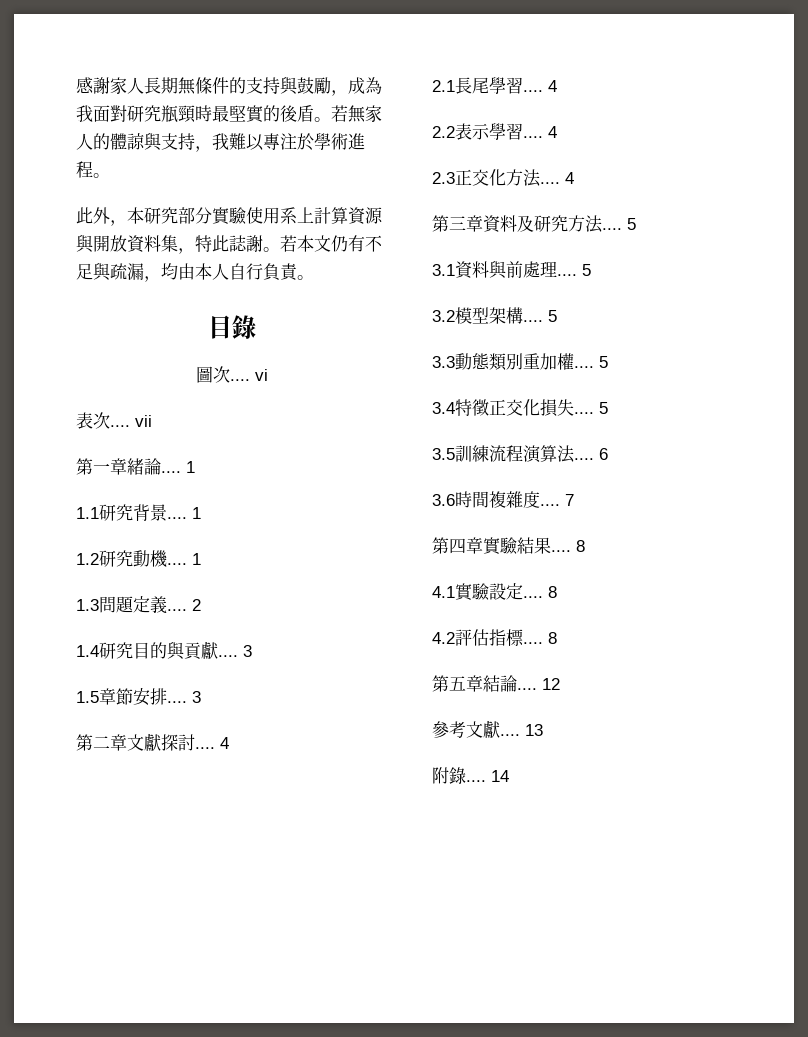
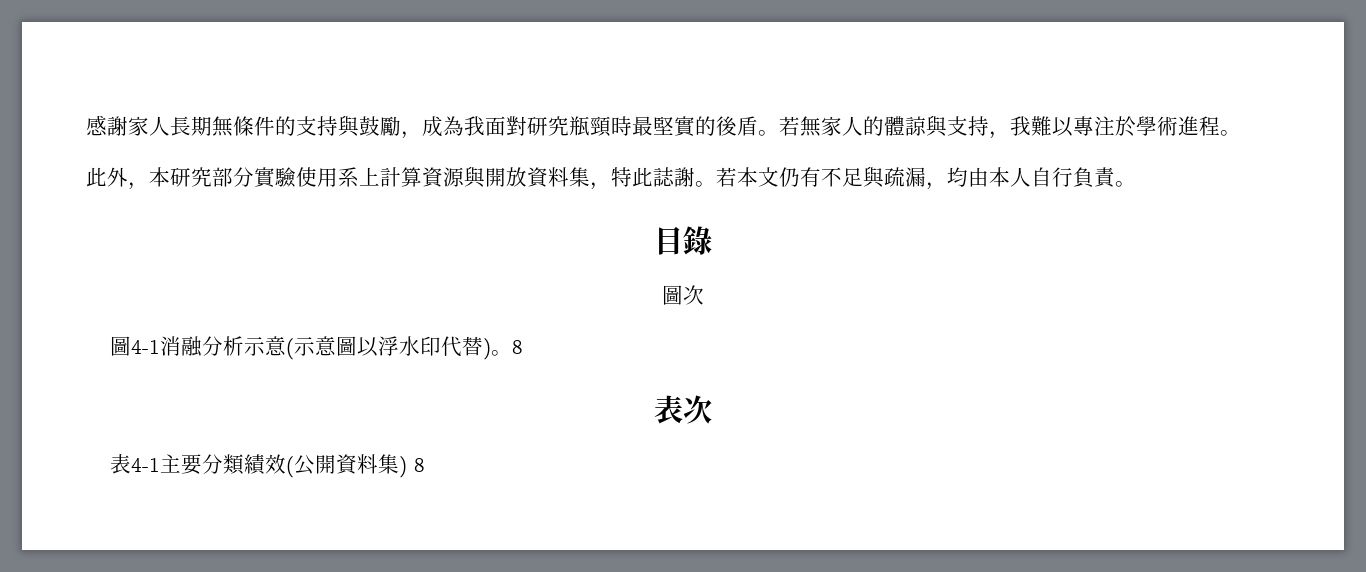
- 圖次.... vi
- 表次.... vii
- 第一章緒論.... 1
- 1.1研究背景.... 1
- 1.2研究動機.... 1
- 1.3問題定義.... 2
- 1.4研究目的與貢獻.... 3
- 1.5章節安排.... 3
- 第二章文獻探討.... 4
- 2.1長尾學習.... 4
- 2.2表示學習.... 4
- 2.3正交化方法.... 4
- 第三章資料及研究方法.... 5
- 3.1資料與前處理.... 5
- 3.2模型架構.... 5
- 3.3動態類別重加權.... 5
- 3.4特徵正交化損失.... 5
- 3.5訓練流程演算法.... 6
- 3.6時間複雜度.... 7
- 第四章實驗結果.... 8
- 4.1實驗設定.... 8
- 4.2評估指標.... 8
- 第五章結論.... 12
- 參考文獻.... 13
- 附錄.... 14
+ 圖次
+ 圖4-1消融分析示意(示意圖以浮水印代替)。8
+ 表次
+ 表4-1主要分類績效(公開資料集) 8

